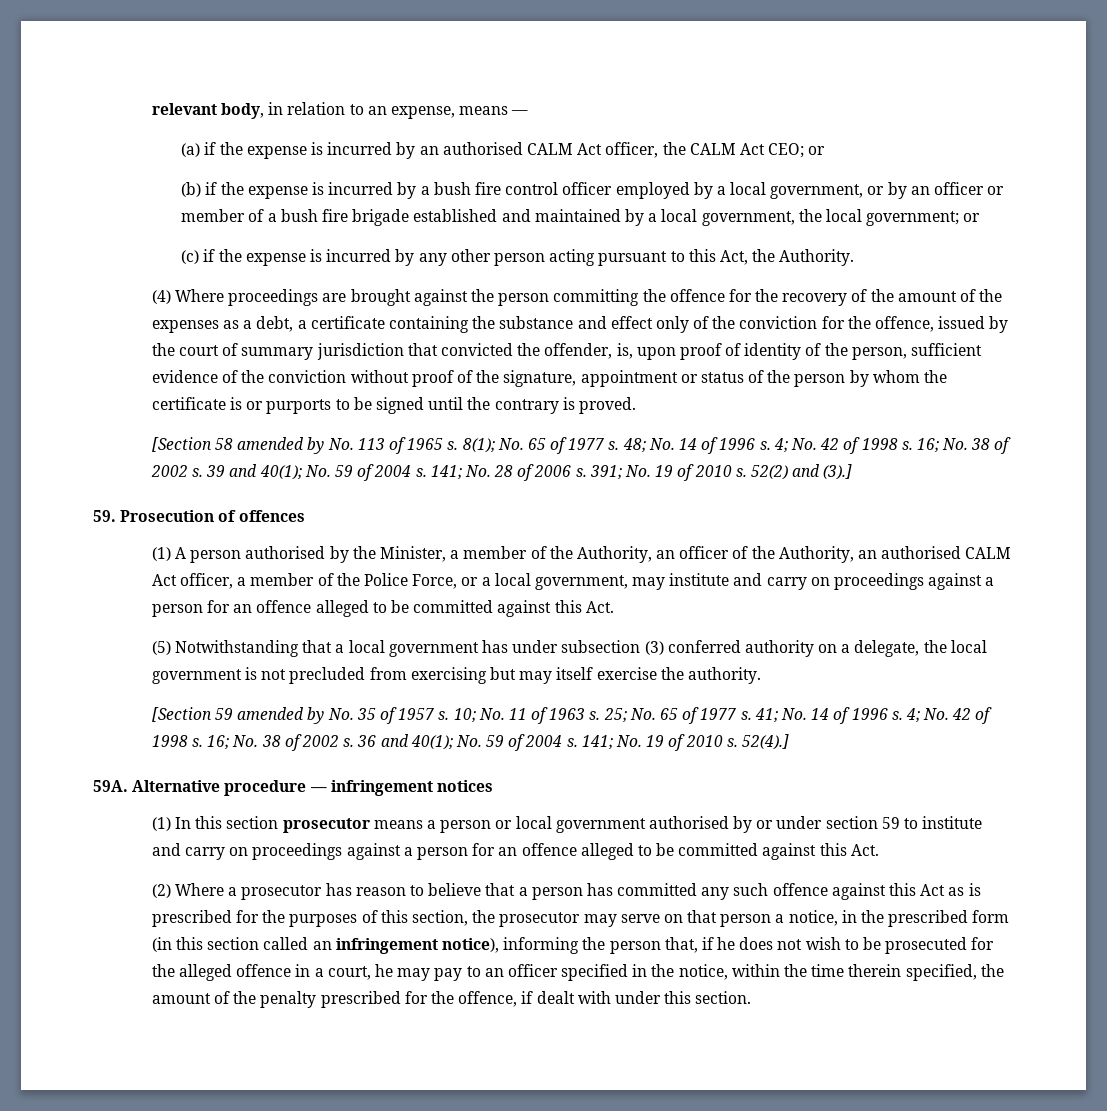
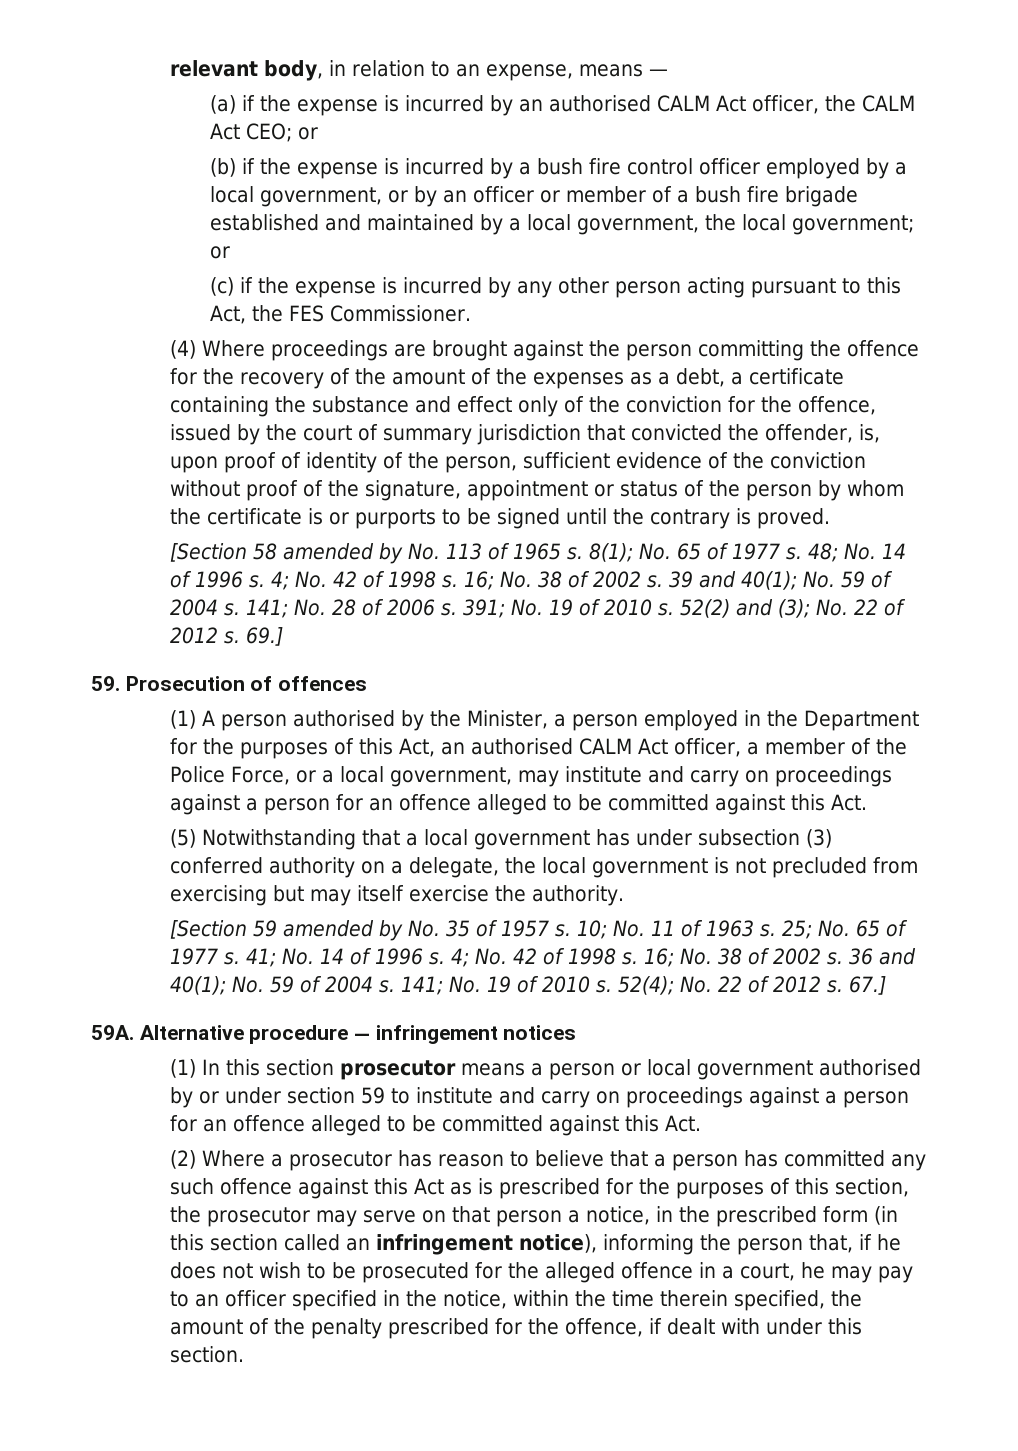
- (c) if the expense is incurred by any other person acting pursuant to this Act, the Authority.
+ (c) if the expense is incurred by any other person acting pursuant to this Act, the FES Commissioner.
- 52(2) and (3).]
+ 52(2) and (3); No. 22 of 2012 s. 69.]
- (1) A person authorised by the Minister, a member of the Authority, an officer of the Authority, an authorised CALM Act officer, a member of the Police Force, or a local government, may institute and carry on proceedings against a person for an offence alleged to be committed against this Act.
+ (1) A person authorised by the Minister, a person employed in the Department for the purposes of this Act, an authorised CALM Act officer, a member of the Police Force, or a local government, may institute and carry on proceedings against a person for an offence alleged to be committed against this Act.
- 52(4).]
+ 52(4); No. 22 of 2012 s. 67.]

